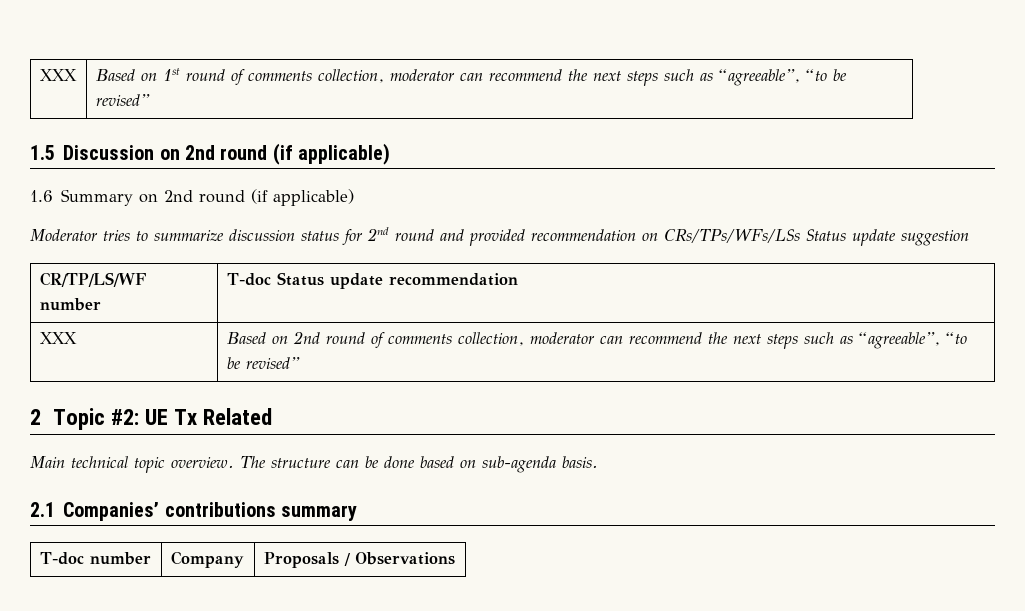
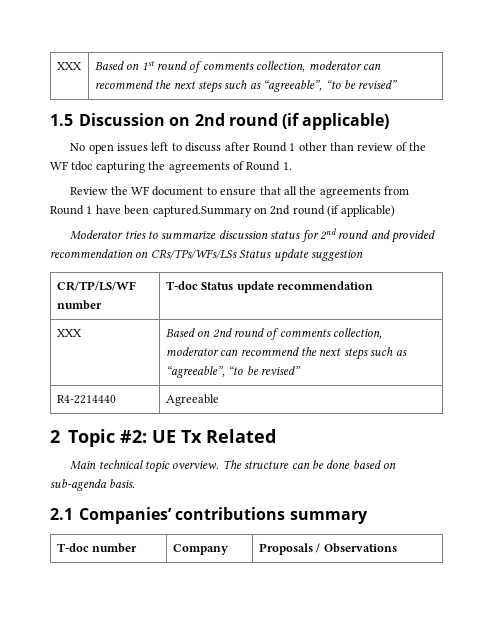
- 1.6 Summary on 2nd round (if applicable)
+ No open issues left to discuss after Round 1 other than review of the WF tdoc capturing the agreements of Round 1.
+ Review the WF document to ensure that all the agreements from Round 1 have been captured.Summary on 2nd round (if applicable)
+ R4-2214440 | Agreeable

